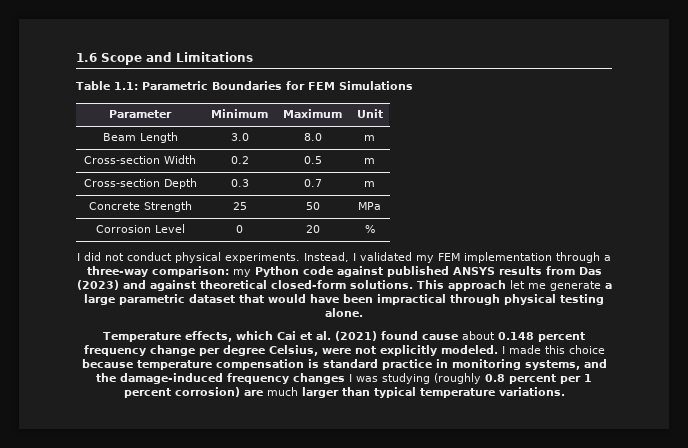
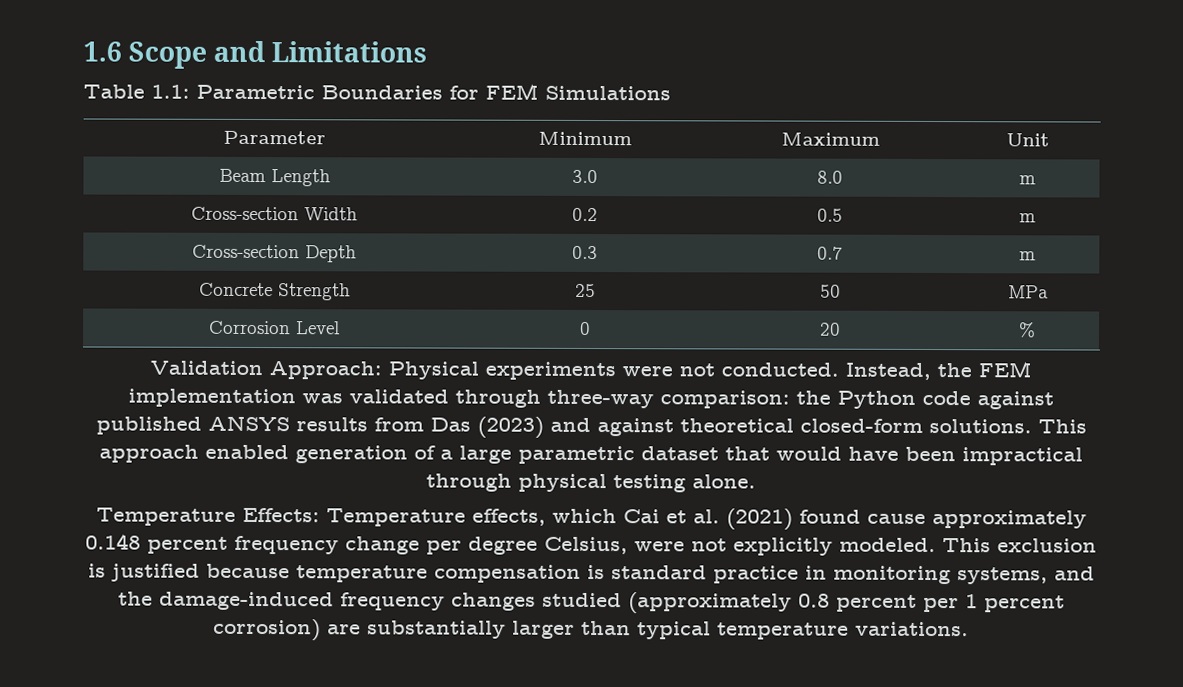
- I did not conduct physical experiments. Instead, I validated my FEM implementation through a three-way comparison: my Python code against published ANSYS results from Das (2023) and against theoretical closed-form solutions.
+ Validation Approach: Physical experiments were not conducted. Instead, the FEM implementation was validated through three-way comparison: the Python code against published ANSYS results from Das (2023) and against theoretical closed-form solutions.
- This approach let me generate a large parametric dataset that would have been impractical through physical testing alone.
+ This approach enabled generation of a large parametric dataset that would have been impractical through physical testing alone.
- Temperature effects, which Cai et al. (2021) found cause about 0.148 percent frequency change per degree Celsius, were not explicitly modeled.
+ Temperature Effects: Temperature effects, which Cai et al. (2021) found cause approximately 0.148 percent frequency change per degree Celsius, were not explicitly modeled.
- I made this choice because temperature compensation is standard practice in monitoring systems, and the damage-induced frequency changes I was studying (roughly 0.8 percent per 1 percent corrosion) are much larger than typical temperature variations.
+ This exclusion is justified because temperature compensation is standard practice in monitoring systems, and the damage-induced frequency changes studied (approximately 0.8 percent per 1 percent corrosion) are substantially larger than typical temperature variations.

